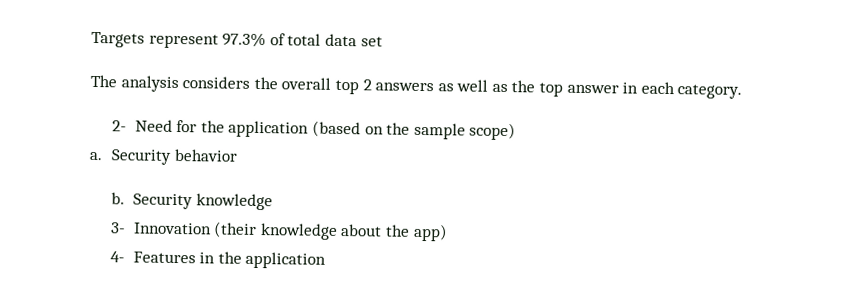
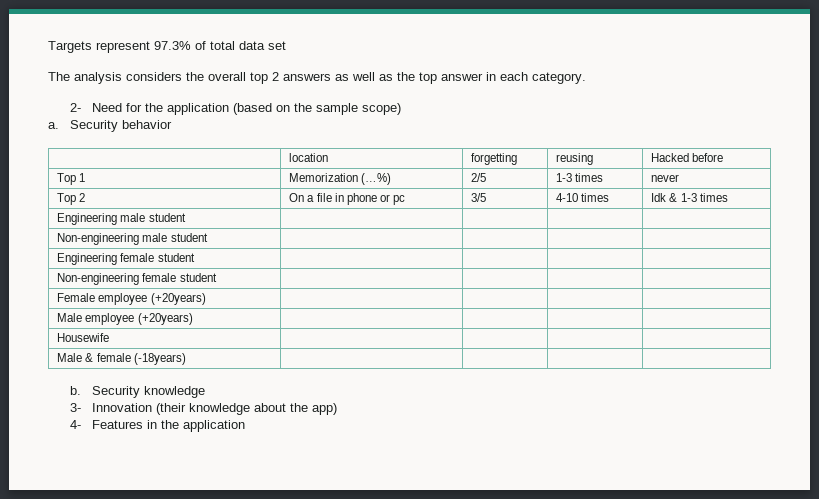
+ | location | forgetting | reusing | Hacked before
+ Top 1 | Memorization (…%) | 2/5 | 1-3 times | never
+ Top 2 | On a file in phone or pc | 3/5 | 4-10 times | Idk & 1-3 times
+ Engineering male student | | | |
+ Non-engineering male student | | | |
+ Engineering female student | | | |
+ Non-engineering female student | | | |
+ Female employee (+20years) | | | |
+ Male employee (+20years) | | | |
+ Housewife | | | |
+ Male & female (-18years) | | | |

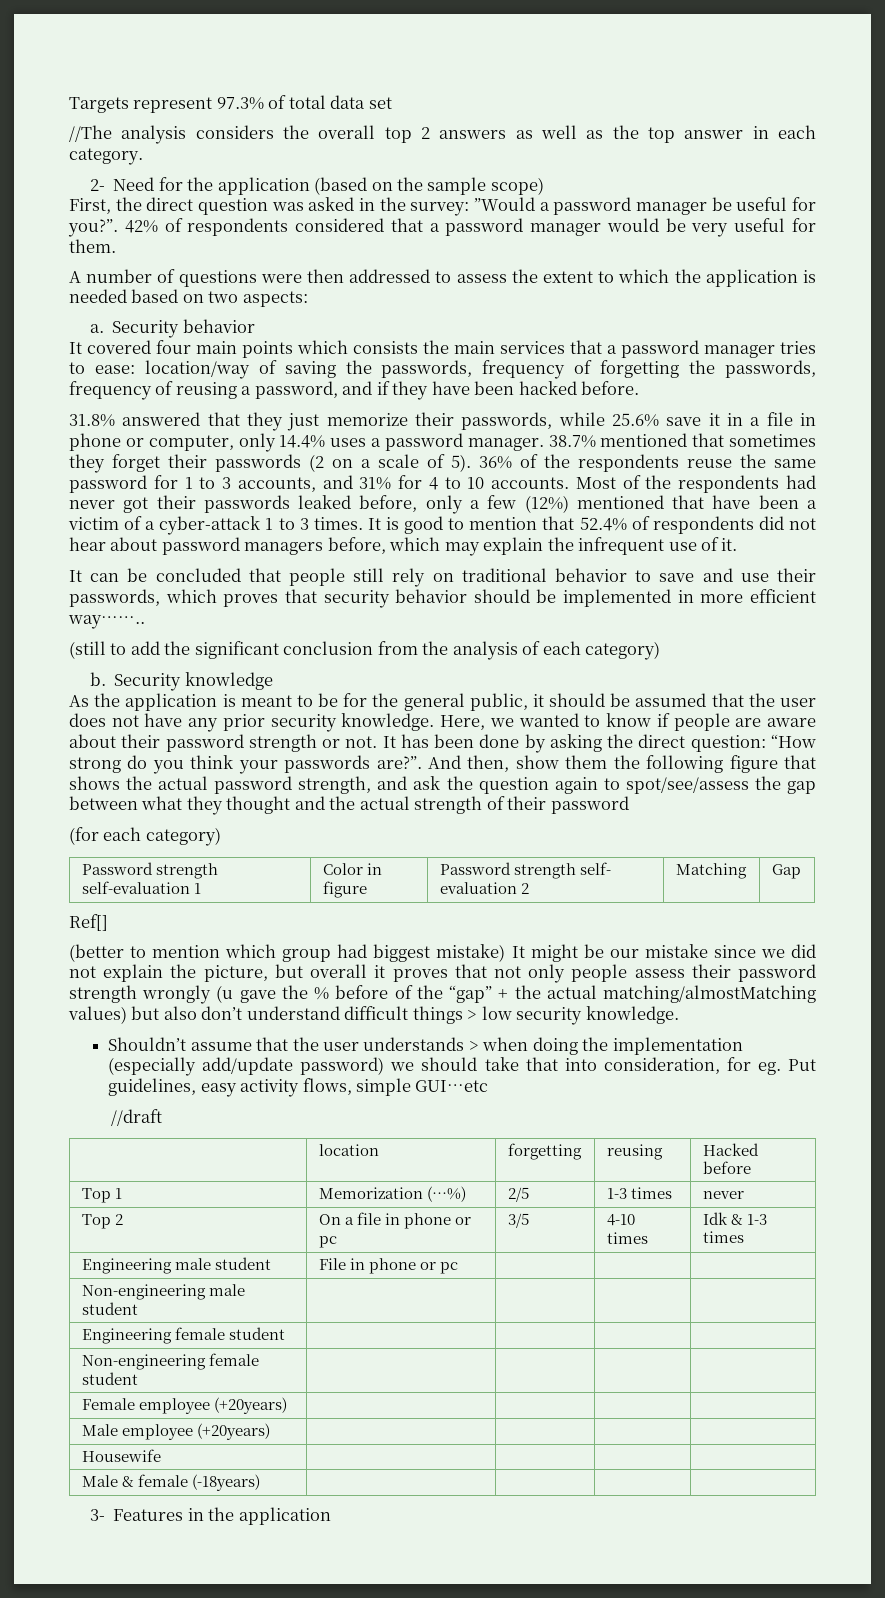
- The analysis considers the overall top 2 answers as well as the top answer in each category.
+ //The analysis considers the overall top 2 answers as well as the top answer in each category.
+ First, the direct question was asked in the survey: ”Would a password manager be useful for you?”. 42% of respondents considered that a password manager would be very useful for them.
+ A number of questions were then addressed to assess the extent to which the application is needed based on two aspects:
  a. Security behavior
+ It covered four main points which consists the main services that a password manager tries to ease: location/way of saving the passwords, frequency of forgetting the passwords, frequency of reusing a password, and if they have been hacked before.
+ 31.8% answered that they just memorize their passwords, while 25.6% save it in a file in phone or computer, only 14.4% uses a password manager. 38.7% mentioned that sometimes they forget their passwords (2 on a scale of 5). 36% of the respondents reuse the same password for 1 to 3 accounts, and 31% for 4 to 10 accounts. Most of the respondents had never got their passwords leaked before, only a few (12%) mentioned that have been a victim of a cyber-attack 1 to 3 times. It is good to mention that 52.4% of respondents did not hear about password managers before, which may explain the infrequent use of it.
+ It can be concluded that people still rely on traditional behavior to save and use their passwords, which proves that security behavior should be implemented in more efficient way……..
+ (still to add the significant conclusion from the analysis of each category)
+ b. Security knowledge
+ As the application is meant to be for the general public, it should be assumed that the user does not have any prior security knowledge. Here, we wanted to know if people are aware about their password strength or not. It has been done by asking the direct question: “How strong do you think your passwords are?”. And then, show them the following figure that shows the actual password strength, and ask the question again to spot/see/assess the gap between what they thought and the actual strength of their password
+ (for each category)
+ Password strength self-evaluation 1 | Color in figure | Password strength self- evaluation 2 | Matching | Gap
+ Ref[]
+ (better to mention which group had biggest mistake) It might be our mistake since we did not explain the picture, but overall it proves that not only people assess their password strength wrongly (u gave the % before of the “gap” + the actual matching/almostMatching values) but also don’t understand difficult things > low security knowledge.
+ Shouldn’t assume that the user understands > when doing the implementation (especially add/update password) we should take that into consideration, for eg. Put guidelines, easy activity flows, simple GUI…etc
+ //draft
- Engineering male student | | | |
+ Engineering male student | File in phone or pc | | |
- b. Security knowledge
- 3- Innovation (their knowledge about the app)
- 4- Features in the application
+ 3- Features in the application

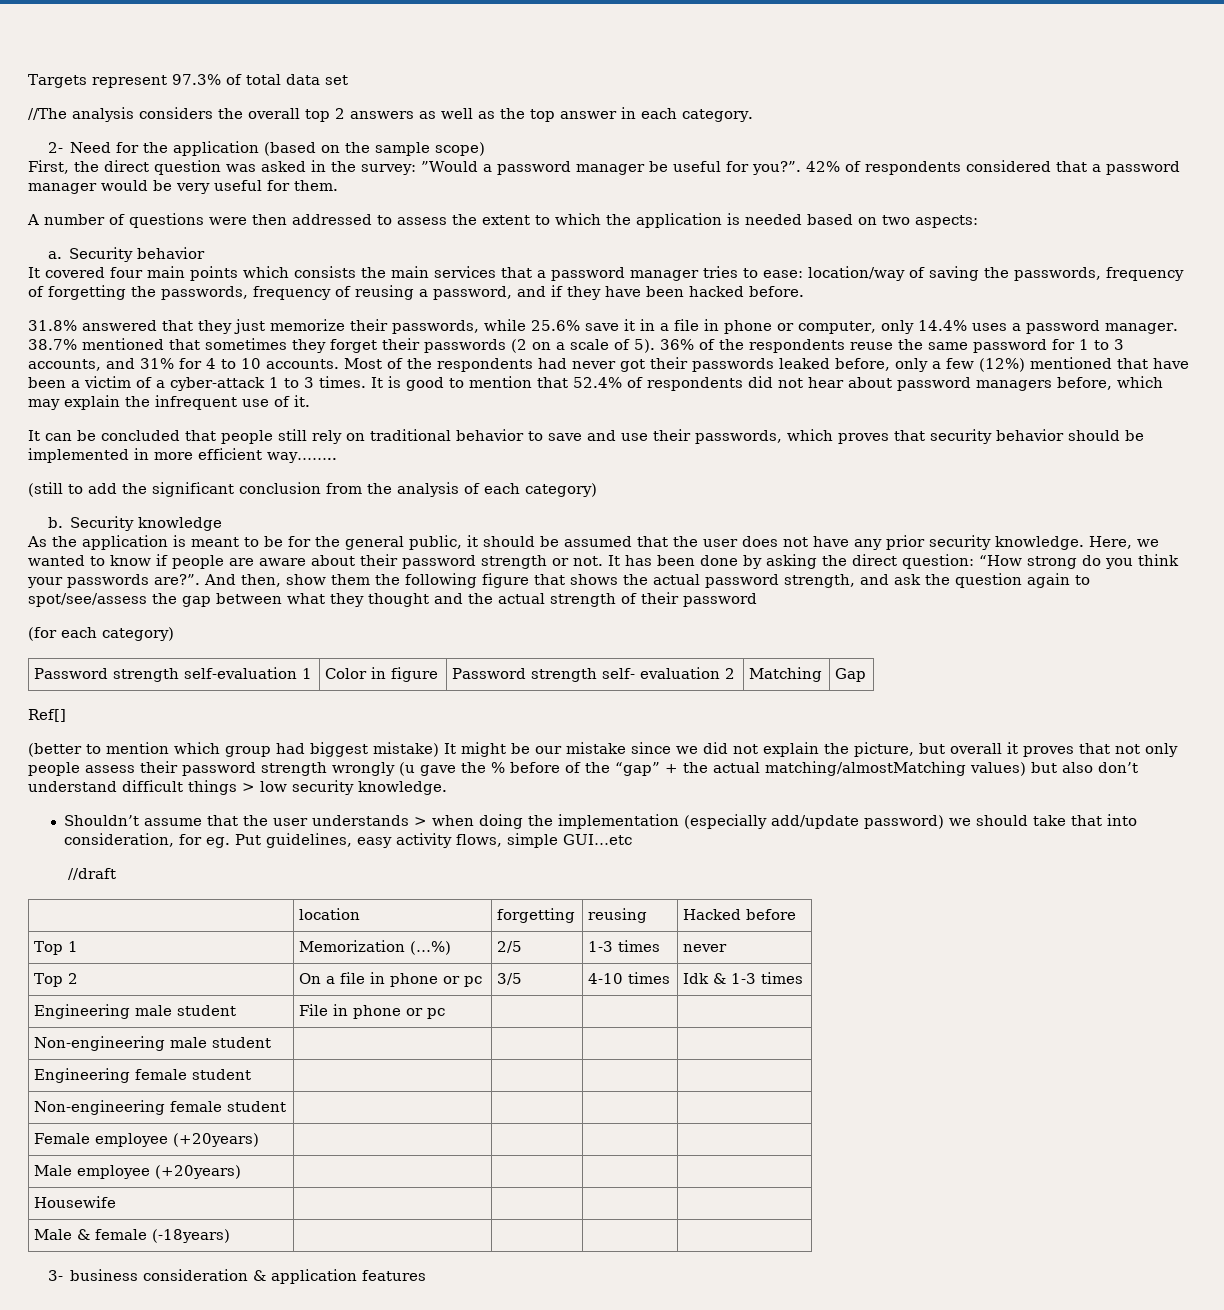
- 3- Features in the application
+ 3- business consideration & application features

